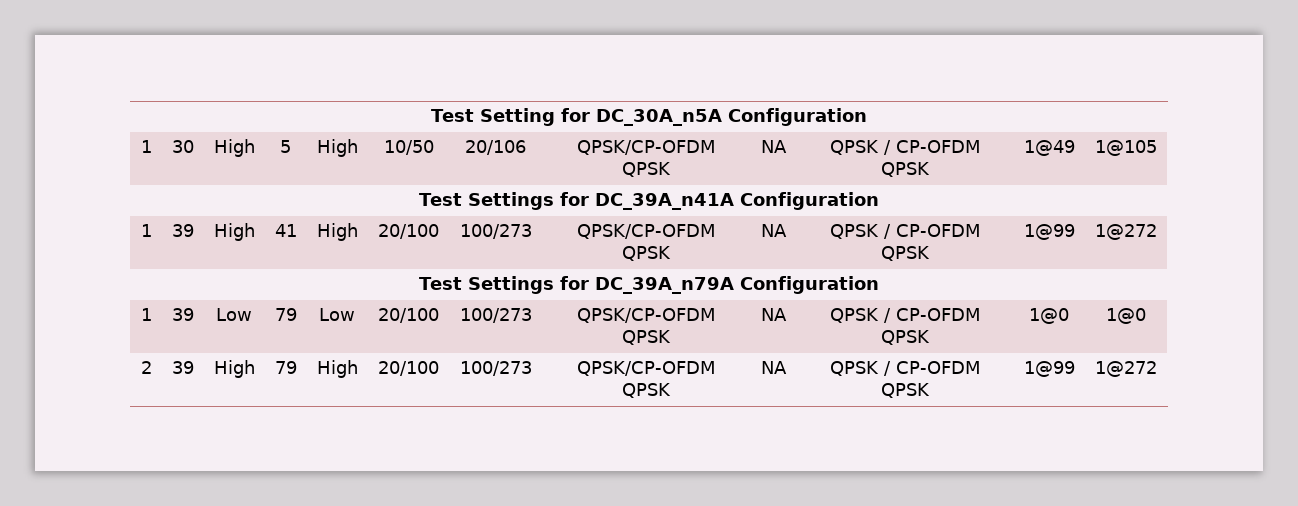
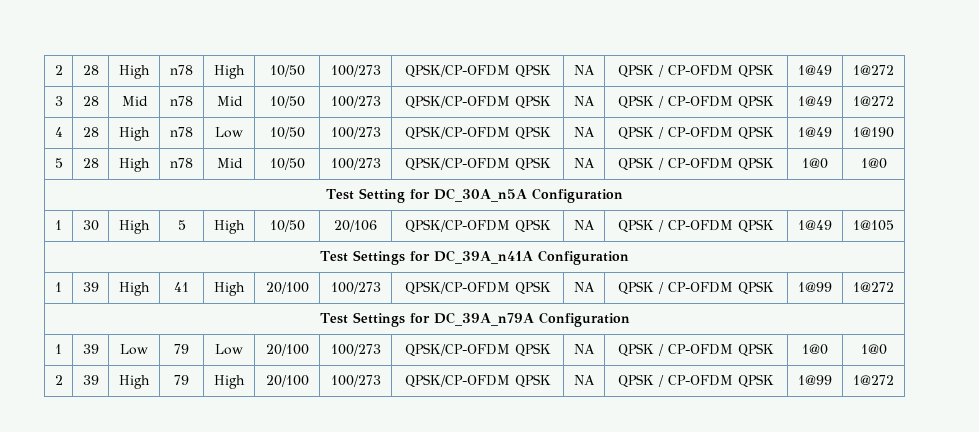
+ 2 | 28 | High | n78 | High | 10/50 | 100/273 | QPSK/CP-OFDM QPSK | NA | QPSK / CP-OFDM QPSK | 1@49 | 1@272
+ 3 | 28 | Mid | n78 | Mid | 10/50 | 100/273 | QPSK/CP-OFDM QPSK | NA | QPSK / CP-OFDM QPSK | 1@49 | 1@272
+ 4 | 28 | High | n78 | Low | 10/50 | 100/273 | QPSK/CP-OFDM QPSK | NA | QPSK / CP-OFDM QPSK | 1@49 | 1@190
+ 5 | 28 | High | n78 | Mid | 10/50 | 100/273 | QPSK/CP-OFDM QPSK | NA | QPSK / CP-OFDM QPSK | 1@0 | 1@0

